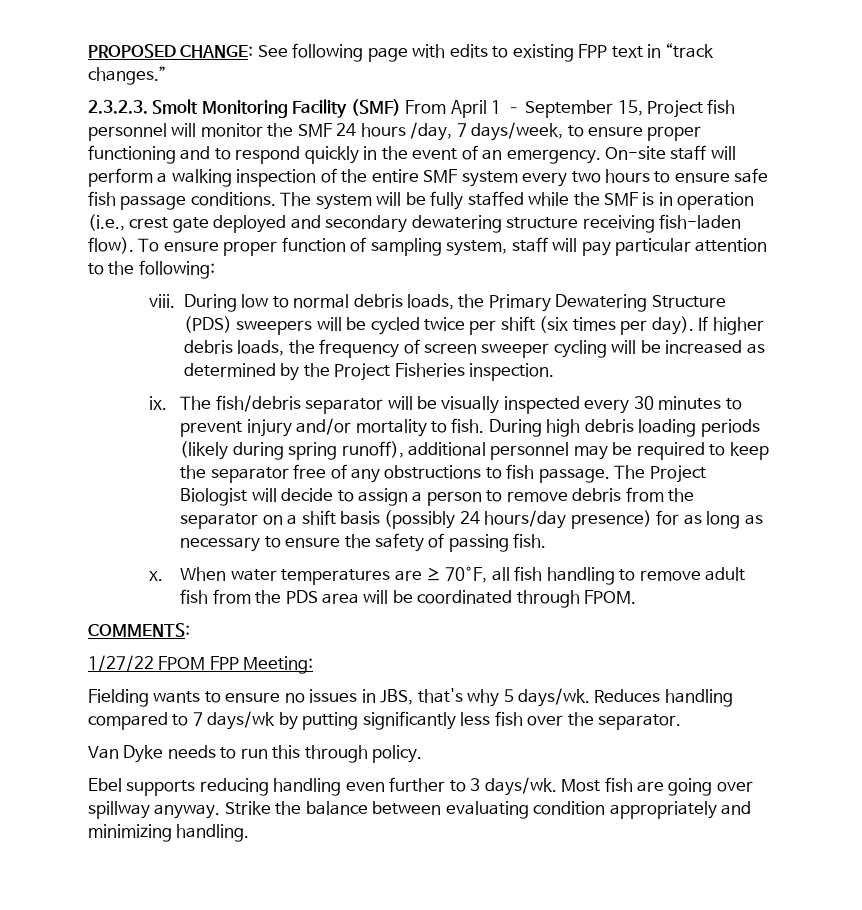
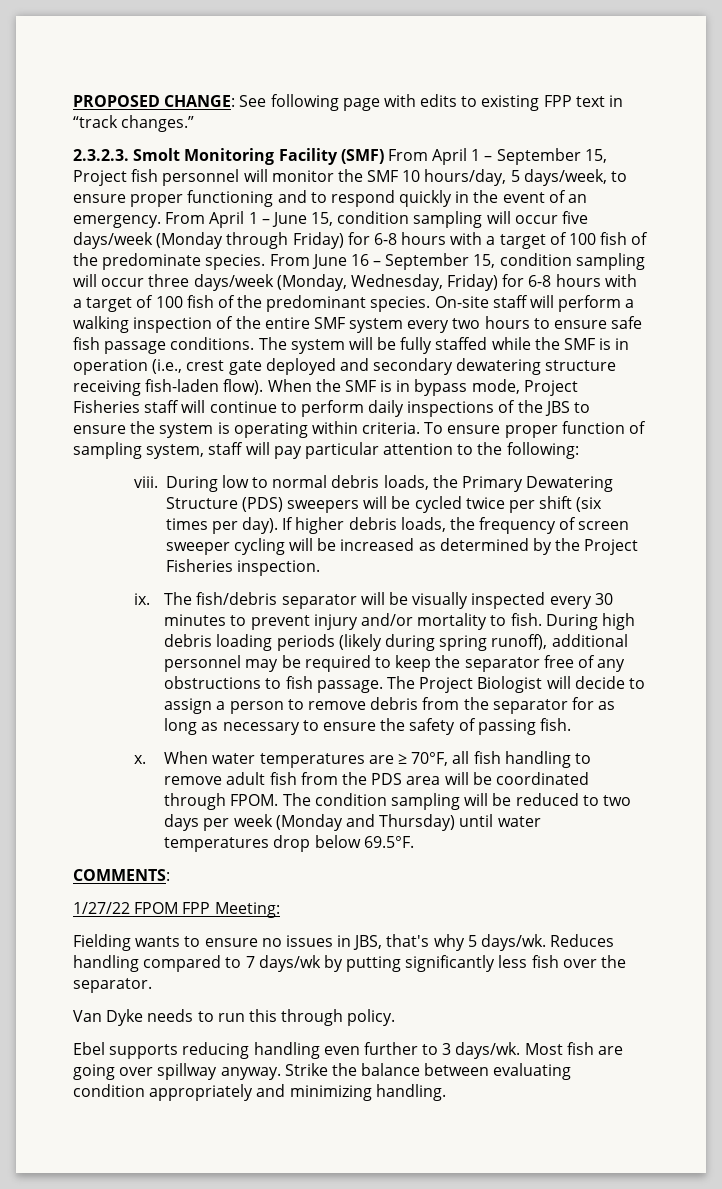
- 2.3.2.3. Smolt Monitoring Facility (SMF) From April 1 – September 15, Project fish personnel will monitor the SMF 24 hours /day, 7 days/week, to ensure proper functioning and to respond quickly in the event of an emergency.
+ 2.3.2.3. Smolt Monitoring Facility (SMF) From April 1 – September 15, Project fish personnel will monitor the SMF 10 hours/day, 5 days/week, to ensure proper functioning and to respond quickly in the event of an emergency.
+ From April 1 – June 15, condition sampling will occur five days/week (Monday through Friday) for 6-8 hours with a target of 100 fish of the predominate species. From June 16 – September 15, condition sampling will occur three days/week (Monday, Wednesday, Friday) for 6-8 hours with a target of 100 fish of the predominant species.
+ When the SMF is in bypass mode, Project Fisheries staff will continue to perform daily inspections of the JBS to ensure the system is operating within criteria.
- The Project Biologist will decide to assign a person to remove debris from the separator on a shift basis (possibly 24 hours/day presence) for as long as necessary to ensure the safety of passing fish.
+ The Project Biologist will decide to assign a person to remove debris from the separator for as long as necessary to ensure the safety of passing fish.
+ The condition sampling will be reduced to two days per week (Monday and Thursday) until water temperatures drop below 69.5°F.

